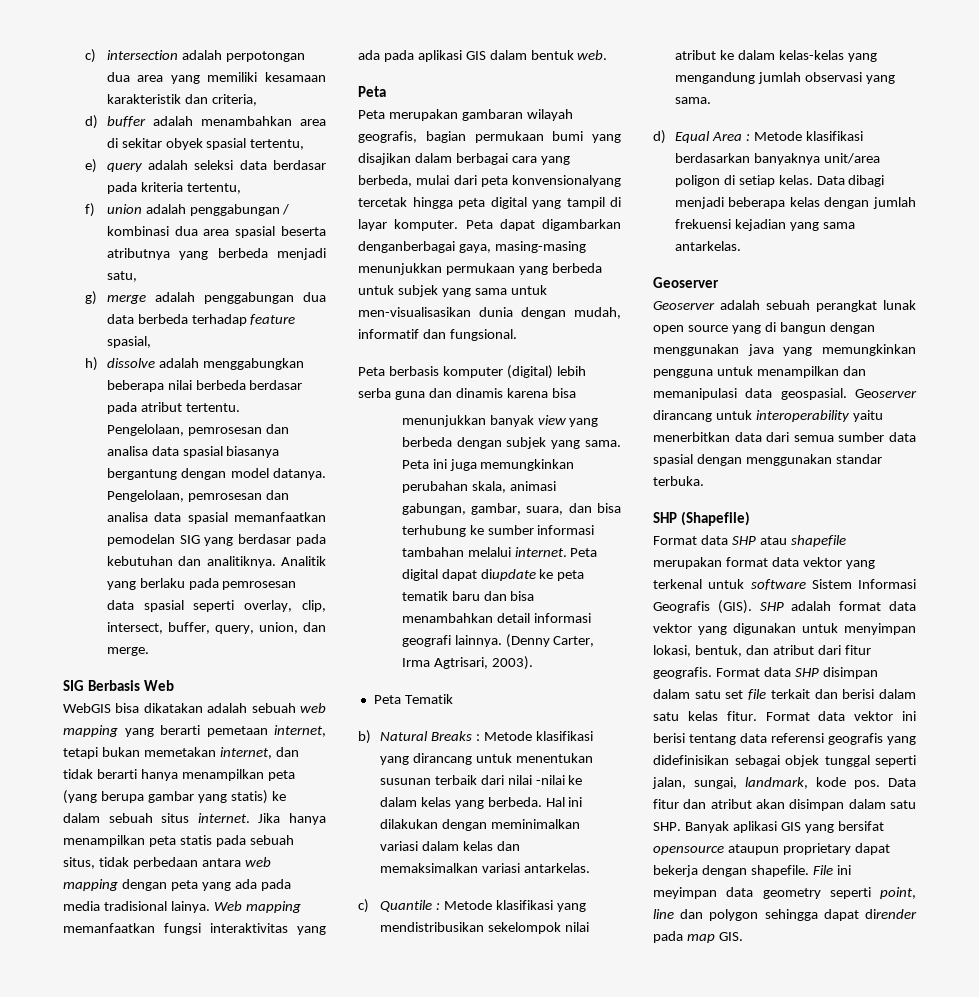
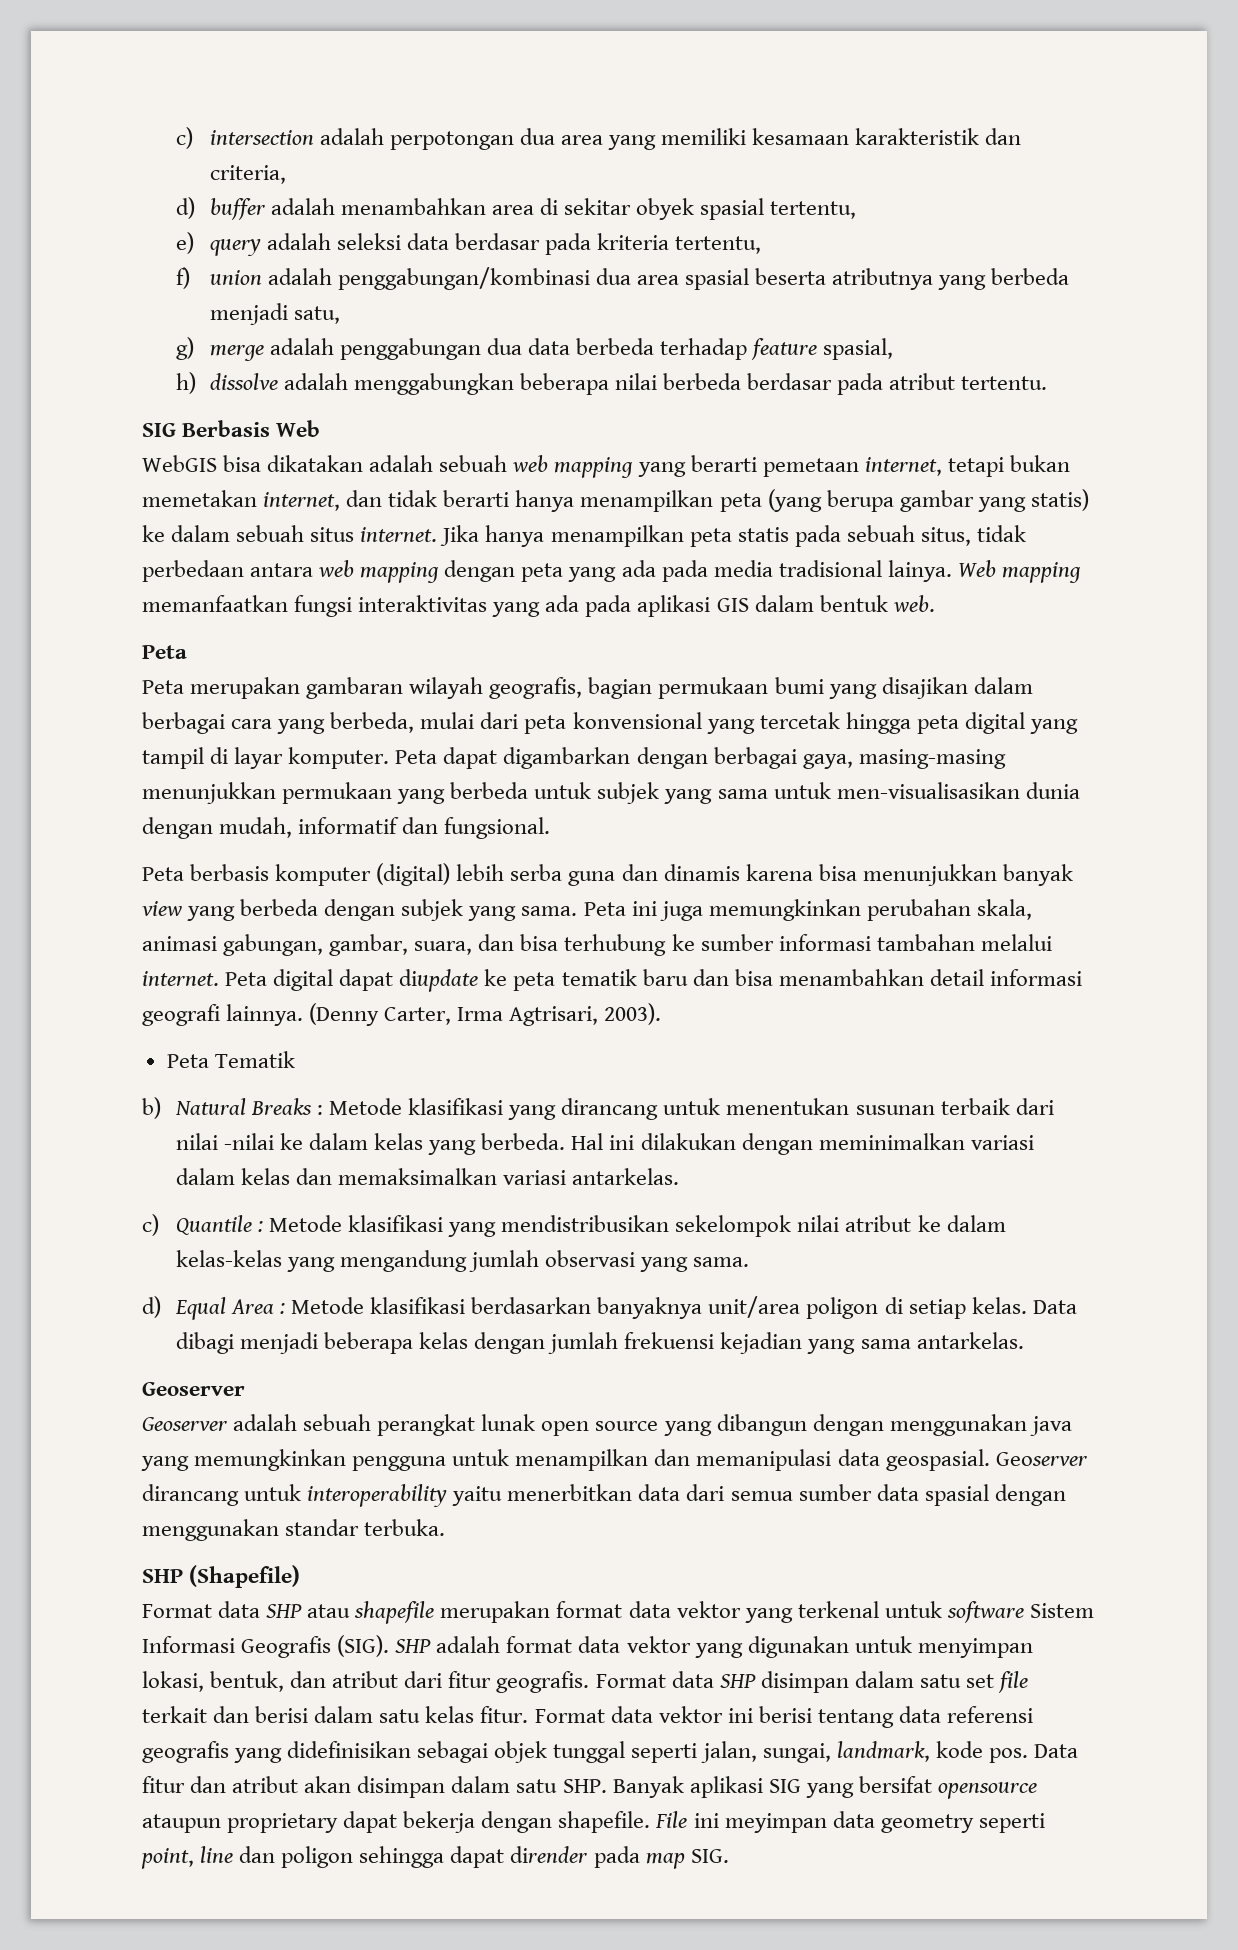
- f) union adalah penggabungan / kombinasi dua area spasial beserta atributnya yang berbeda menjadi satu,
+ f) union adalah penggabungan/kombinasi dua area spasial beserta atributnya yang berbeda menjadi satu,
- Pengelolaan, pemrosesan dan analisa data spasial biasanya bergantung dengan model datanya. Pengelolaan, pemrosesan dan analisa data spasial memanfaatkan pemodelan SIG yang berdasar pada kebutuhan dan analitiknya. Analitik yang berlaku pada pemrosesan data spasial seperti overlay, clip, intersect, buffer, query, union, dan merge.
- Peta merupakan gambaran wilayah geografis, bagian permukaan bumi yang disajikan dalam berbagai cara yang berbeda, mulai dari peta konvensionalyang tercetak hingga peta digital yang tampil di layar komputer.
+ Peta merupakan gambaran wilayah geografis, bagian permukaan bumi yang disajikan dalam berbagai cara yang berbeda, mulai dari peta konvensional yang tercetak hingga peta digital yang tampil di layar komputer.
- Peta dapat digambarkan denganberbagai gaya, masing-masing menunjukkan permukaan yang berbeda untuk subjek yang sama untuk men-visualisasikan dunia dengan mudah, informatif dan fungsional.
+ Peta dapat digambarkan dengan berbagai gaya, masing-masing menunjukkan permukaan yang berbeda untuk subjek yang sama untuk men-visualisasikan dunia dengan mudah, informatif dan fungsional.
- Peta berbasis komputer (digital) lebih serba guna dan dinamis karena bisa
- menunjukkan banyak view yang berbeda dengan subjek yang sama.
+ Peta berbasis komputer (digital) lebih serba guna dan dinamis karena bisa menunjukkan banyak view yang berbeda dengan subjek yang sama.
- Geoserver adalah sebuah perangkat lunak open source yang di bangun dengan menggunakan java yang memungkinkan pengguna untuk menampilkan dan memanipulasi data geospasial.
+ Geoserver adalah sebuah perangkat lunak open source yang dibangun dengan menggunakan java yang memungkinkan pengguna untuk menampilkan dan memanipulasi data geospasial.
- Format data SHP atau shapefile merupakan format data vektor yang terkenal untuk software Sistem Informasi Geografis (GIS).
+ Format data SHP atau shapefile merupakan format data vektor yang terkenal untuk software Sistem Informasi Geografis (SIG).
- Data fitur dan atribut akan disimpan dalam satu SHP. Banyak aplikasi GIS yang bersifat opensource ataupun proprietary dapat bekerja dengan shapefile.
+ Data fitur dan atribut akan disimpan dalam satu SHP. Banyak aplikasi SIG yang bersifat opensource ataupun proprietary dapat bekerja dengan shapefile.
- File ini meyimpan data geometry seperti point, line dan polygon sehingga dapat dirender pada map GIS.
+ File ini meyimpan data geometry seperti point, line dan poligon sehingga dapat dirender pada map SIG.

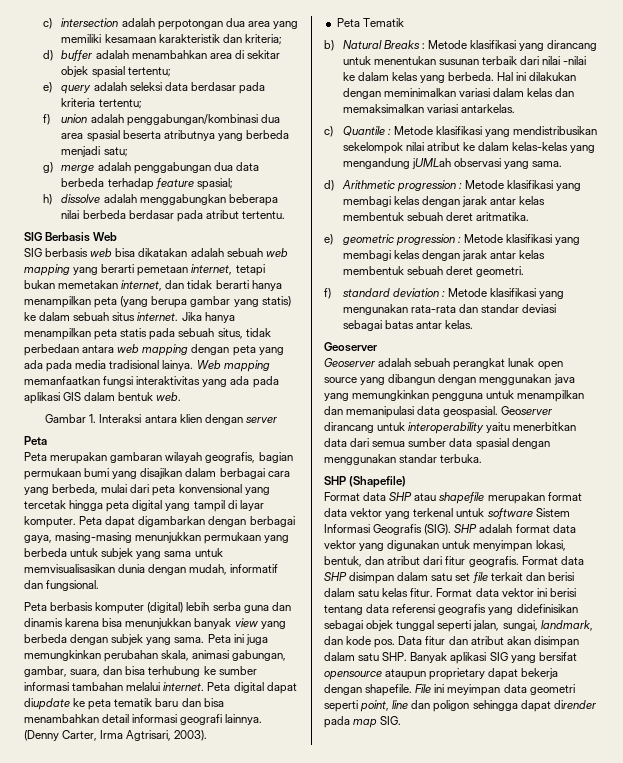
- c) intersection adalah perpotongan dua area yang memiliki kesamaan karakteristik dan criteria,
+ c) intersection adalah perpotongan dua area yang memiliki kesamaan karakteristik dan kriteria;
- d) buffer adalah menambahkan area di sekitar obyek spasial tertentu,
+ d) buffer adalah menambahkan area di sekitar objek spasial tertentu;
- e) query adalah seleksi data berdasar pada kriteria tertentu,
+ e) query adalah seleksi data berdasar pada kriteria tertentu;
- f) union adalah penggabungan/kombinasi dua area spasial beserta atributnya yang berbeda menjadi satu,
+ f) union adalah penggabungan/kombinasi dua area spasial beserta atributnya yang berbeda menjadi satu;
- g) merge adalah penggabungan dua data berbeda terhadap feature spasial,
+ g) merge adalah penggabungan dua data berbeda terhadap feature spasial;
- WebGIS bisa dikatakan adalah sebuah web mapping yang berarti pemetaan internet, tetapi bukan memetakan internet, dan tidak berarti hanya menampilkan peta (yang berupa gambar yang statis) ke dalam sebuah situs internet.
+ SIG berbasis web bisa dikatakan adalah sebuah web mapping yang berarti pemetaan internet, tetapi bukan memetakan internet, dan tidak berarti hanya menampilkan peta (yang berupa gambar yang statis) ke dalam sebuah situs internet.
+ Gambar 1. Interaksi antara klien dengan server
- Peta dapat digambarkan dengan berbagai gaya, masing-masing menunjukkan permukaan yang berbeda untuk subjek yang sama untuk men-visualisasikan dunia dengan mudah, informatif dan fungsional.
+ Peta dapat digambarkan dengan berbagai gaya, masing-masing menunjukkan permukaan yang berbeda untuk subjek yang sama untuk memvisualisasikan dunia dengan mudah, informatif dan fungsional.
- c) Quantile : Metode klasifikasi yang mendistribusikan sekelompok nilai atribut ke dalam kelas-kelas yang mengandung jumlah observasi yang sama.
+ c) Quantile : Metode klasifikasi yang mendistribusikan sekelompok nilai atribut ke dalam kelas-kelas yang mengandung jUMLah observasi yang sama.
- d) Equal Area : Metode klasifikasi berdasarkan banyaknya unit/area poligon di setiap kelas. Data dibagi menjadi beberapa kelas dengan jumlah frekuensi kejadian yang sama antarkelas.
+ d) Arithmetic progression : Metode klasifikasi yang membagi kelas dengan jarak antar kelas membentuk sebuah deret aritmatika.
+ e) geometric progression : Metode klasifikasi yang membagi kelas dengan jarak antar kelas membentuk sebuah deret geometri.
+ f) standard deviation : Metode klasifikasi yang mengunakan rata-rata dan standar deviasi sebagai batas antar kelas.
- Format data vektor ini berisi tentang data referensi geografis yang didefinisikan sebagai objek tunggal seperti jalan, sungai, landmark, kode pos.
+ Format data vektor ini berisi tentang data referensi geografis yang didefinisikan sebagai objek tunggal seperti jalan, sungai, landmark, dan kode pos.
- File ini meyimpan data geometry seperti point, line dan poligon sehingga dapat dirender pada map SIG.
+ File ini meyimpan data geometri seperti point, line dan poligon sehingga dapat dirender pada map SIG.

